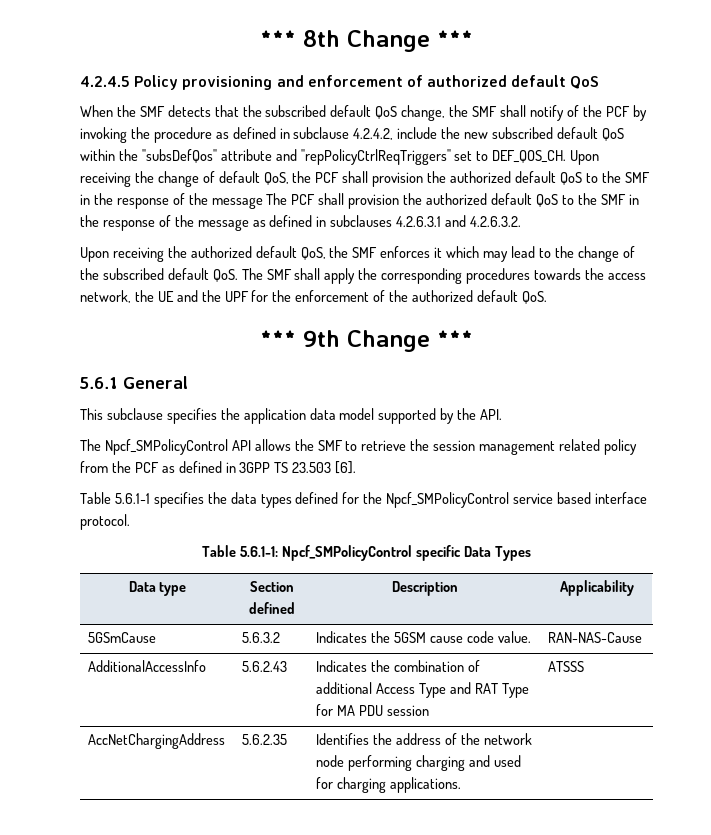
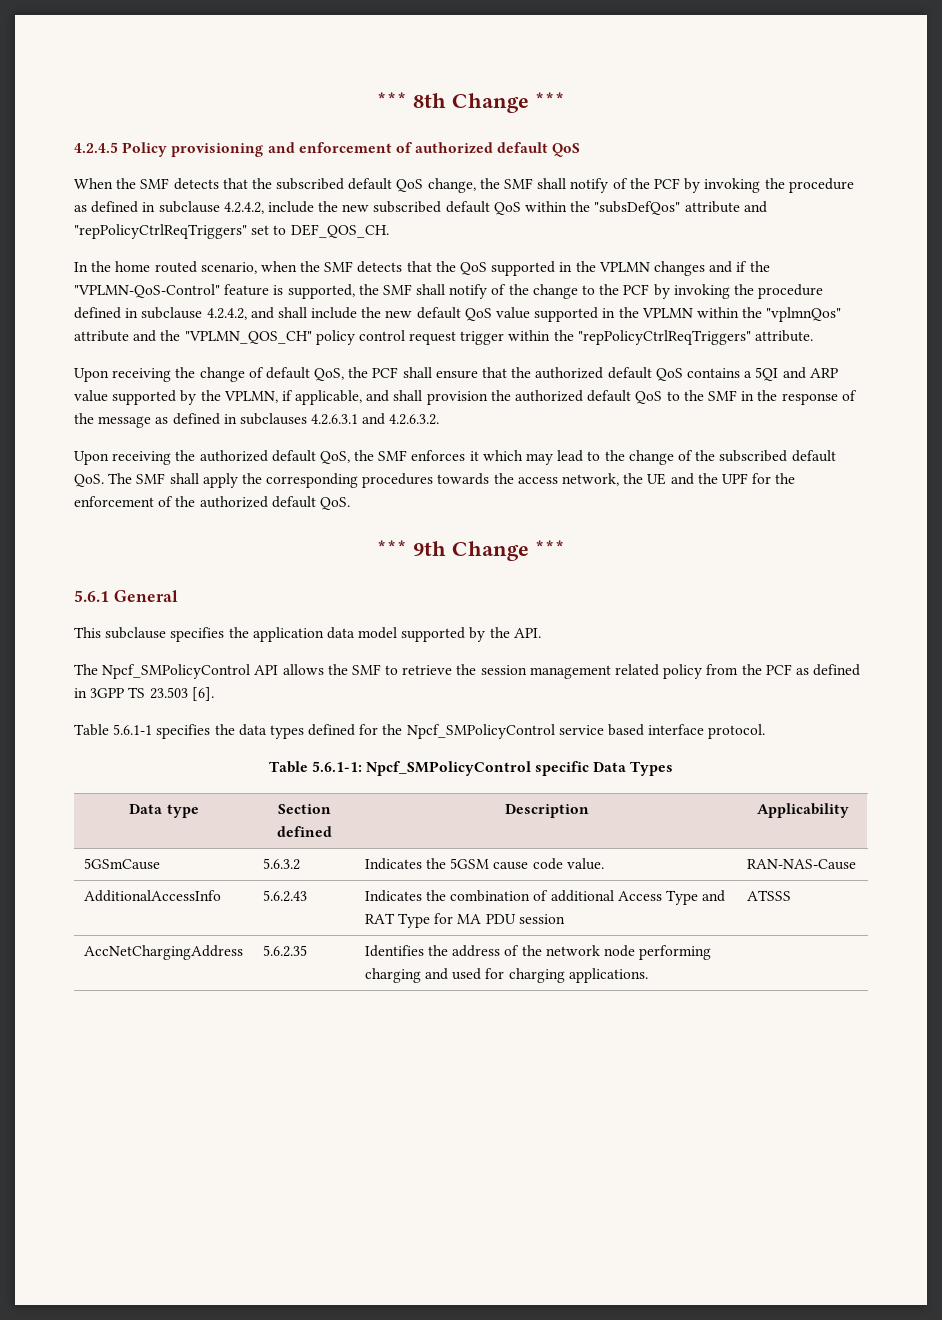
- When the SMF detects that the subscribed default QoS change, the SMF shall notify of the PCF by invoking the procedure as defined in subclause 4.2.4.2, include the new subscribed default QoS within the "subsDefQos" attribute and "repPolicyCtrlReqTriggers" set to DEF_QOS_CH. Upon receiving the change of default QoS, the PCF shall provision the authorized default QoS to the SMF in the response of the message The PCF shall provision the authorized default QoS to the SMF in the response of the message as defined in subclauses 4.2.6.3.1 and 4.2.6.3.2.
+ When the SMF detects that the subscribed default QoS change, the SMF shall notify of the PCF by invoking the procedure as defined in subclause 4.2.4.2, include the new subscribed default QoS within the "subsDefQos" attribute and "repPolicyCtrlReqTriggers" set to DEF_QOS_CH.
+ In the home routed scenario, when the SMF detects that the QoS supported in the VPLMN changes and if the "VPLMN-QoS-Control" feature is supported, the SMF shall notify of the change to the PCF by invoking the procedure defined in subclause 4.2.4.2, and shall include the new default QoS value supported in the VPLMN within the "vplmnQos" attribute and the "VPLMN_QOS_CH" policy control request trigger within the "repPolicyCtrlReqTriggers" attribute.
+ Upon receiving the change of default QoS, the PCF shall ensure that the authorized default QoS contains a 5QI and ARP value supported by the VPLMN, if applicable, and shall provision the authorized default QoS to the SMF in the response of the message as defined in subclauses 4.2.6.3.1 and 4.2.6.3.2.

